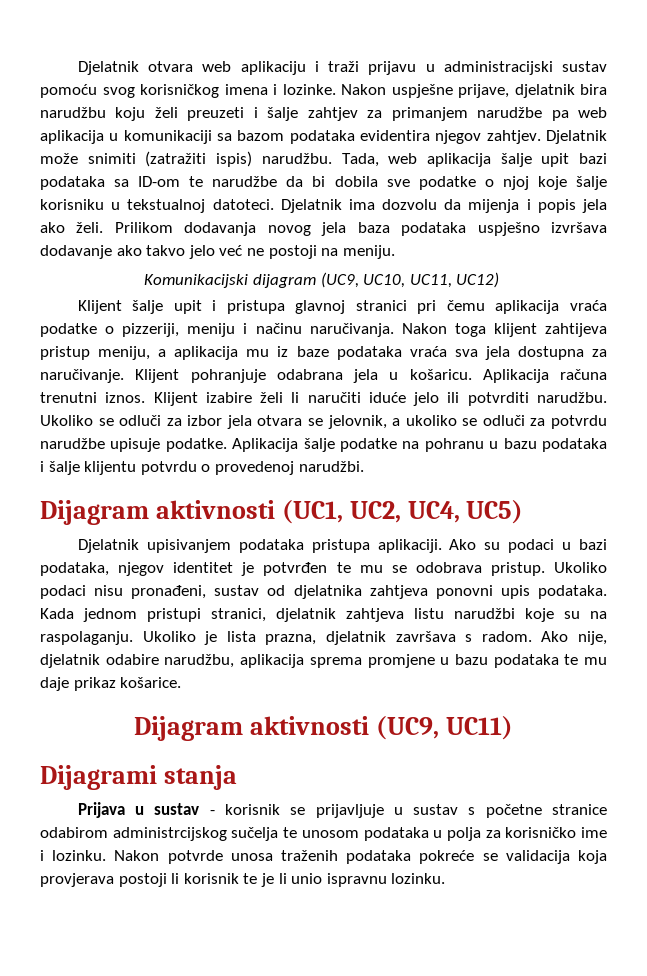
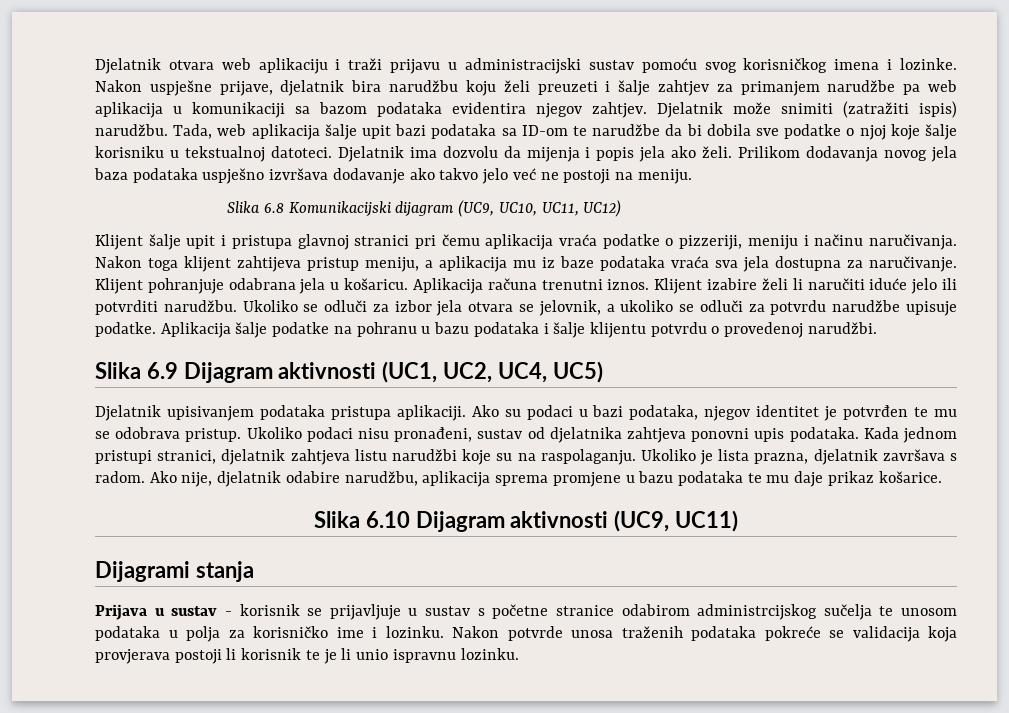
- Komunikacijski dijagram (UC9, UC10, UC11, UC12)
+ Slika 6.8 Komunikacijski dijagram (UC9, UC10, UC11, UC12)
- Dijagram aktivnosti (UC1, UC2, UC4, UC5)
+ Slika 6.9 Dijagram aktivnosti (UC1, UC2, UC4, UC5)
- Dijagram aktivnosti (UC9, UC11)
+ Slika 6.10 Dijagram aktivnosti (UC9, UC11)

